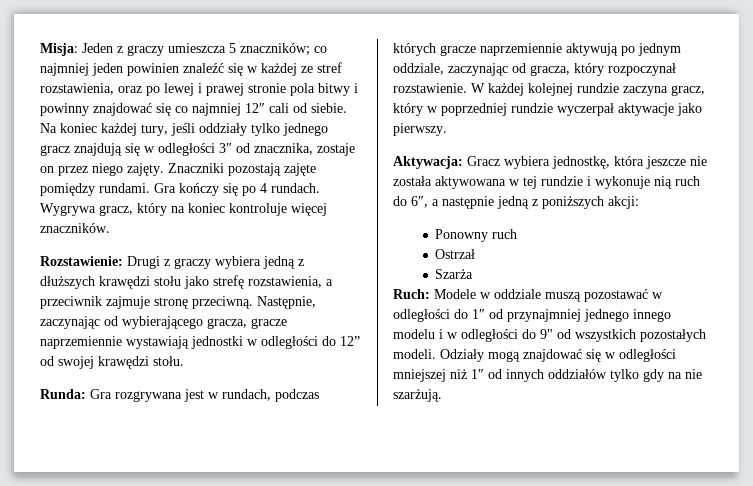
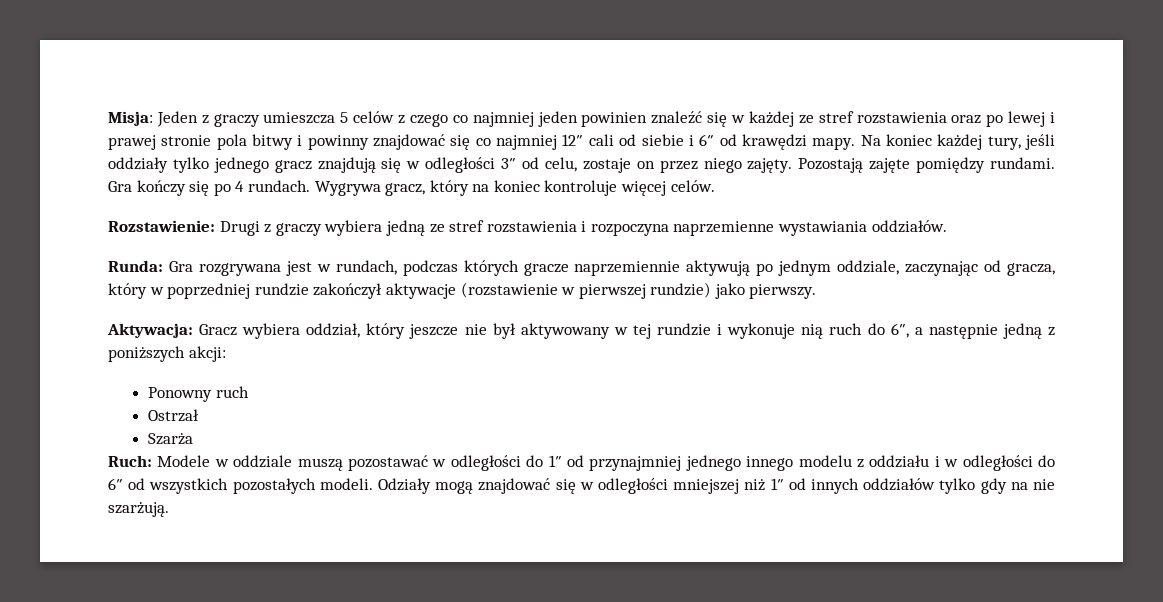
- Misja: Jeden z graczy umieszcza 5 znaczników; co najmniej jeden powinien znaleźć się w każdej ze stref rozstawienia, oraz po lewej i prawej stronie pola bitwy i powinny znajdować się co najmniej 12″ cali od siebie.
+ Misja: Jeden z graczy umieszcza 5 celów z czego co najmniej jeden powinien znaleźć się w każdej ze stref rozstawienia oraz po lewej i prawej stronie pola bitwy i powinny znajdować się co najmniej 12″ cali od siebie i 6″ od krawędzi mapy.
- Na koniec każdej tury, jeśli oddziały tylko jednego gracz znajdują się w odległości 3″ od znacznika, zostaje on przez niego zajęty.
+ Na koniec każdej tury, jeśli oddziały tylko jednego gracz znajdują się w odległości 3″ od celu, zostaje on przez niego zajęty.
- Znaczniki pozostają zajęte pomiędzy rundami.
+ Pozostają zajęte pomiędzy rundami.
- Wygrywa gracz, który na koniec kontroluje więcej znaczników.
+ Wygrywa gracz, który na koniec kontroluje więcej celów.
- Rozstawienie: Drugi z graczy wybiera jedną z dłuższych krawędzi stołu jako strefę rozstawienia, a przeciwnik zajmuje stronę przeciwną. Następnie, zaczynając od wybierającego gracza, gracze naprzemiennie wystawiają jednostki w odległości do 12” od swojej krawędzi stołu.
+ Rozstawienie: Drugi z graczy wybiera jedną ze stref rozstawienia i rozpoczyna naprzemienne wystawiania oddziałów.
- Runda: Gra rozgrywana jest w rundach, podczas których gracze naprzemiennie aktywują po jednym oddziale, zaczynając od gracza, który rozpoczynał rozstawienie. W każdej kolejnej rundzie zaczyna gracz, który w poprzedniej rundzie wyczerpał aktywacje jako pierwszy.
+ Runda: Gra rozgrywana jest w rundach, podczas których gracze naprzemiennie aktywują po jednym oddziale, zaczynając od gracza, który w poprzedniej rundzie zakończył aktywacje (rozstawienie w pierwszej rundzie) jako pierwszy.
- Aktywacja: Gracz wybiera jednostkę, która jeszcze nie została aktywowana w tej rundzie i wykonuje nią ruch do 6″, a następnie jedną z poniższych akcji:
+ Aktywacja: Gracz wybiera oddział, który jeszcze nie był aktywowany w tej rundzie i wykonuje nią ruch do 6″, a następnie jedną z poniższych akcji:
- Ruch: Modele w oddziale muszą pozostawać w odległości do 1″ od przynajmniej jednego innego modelu i w odległości do 9" od wszystkich pozostałych modeli.
+ Ruch: Modele w oddziale muszą pozostawać w odległości do 1″ od przynajmniej jednego innego modelu z oddziału i w odległości do 6″ od wszystkich pozostałych modeli.

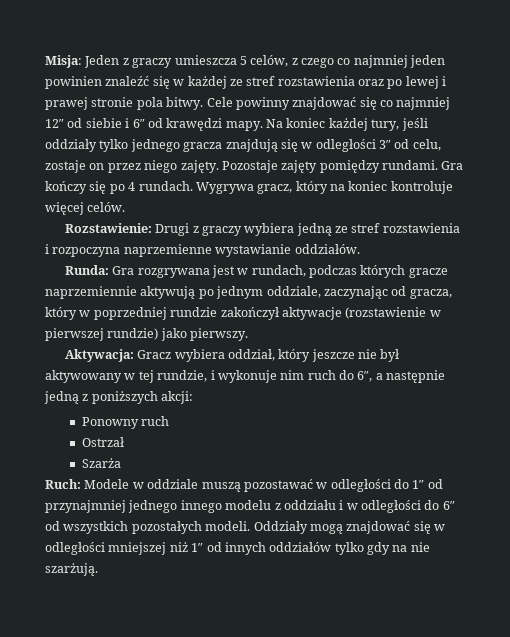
- Misja: Jeden z graczy umieszcza 5 celów z czego co najmniej jeden powinien znaleźć się w każdej ze stref rozstawienia oraz po lewej i prawej stronie pola bitwy i powinny znajdować się co najmniej 12″ cali od siebie i 6″ od krawędzi mapy.
+ Misja: Jeden z graczy umieszcza 5 celów, z czego co najmniej jeden powinien znaleźć się w każdej ze stref rozstawienia oraz po lewej i prawej stronie pola bitwy. Cele powinny znajdować się co najmniej 12″ od siebie i 6″ od krawędzi mapy.
- Na koniec każdej tury, jeśli oddziały tylko jednego gracz znajdują się w odległości 3″ od celu, zostaje on przez niego zajęty.
+ Na koniec każdej tury, jeśli oddziały tylko jednego gracza znajdują się w odległości 3″ od celu, zostaje on przez niego zajęty.
- Pozostają zajęte pomiędzy rundami.
+ Pozostaje zajęty pomiędzy rundami.
- Rozstawienie: Drugi z graczy wybiera jedną ze stref rozstawienia i rozpoczyna naprzemienne wystawiania oddziałów.
+ Rozstawienie: Drugi z graczy wybiera jedną ze stref rozstawienia i rozpoczyna naprzemienne wystawianie oddziałów.
- Aktywacja: Gracz wybiera oddział, który jeszcze nie był aktywowany w tej rundzie i wykonuje nią ruch do 6″, a następnie jedną z poniższych akcji:
+ Aktywacja: Gracz wybiera oddział, który jeszcze nie był aktywowany w tej rundzie, i wykonuje nim ruch do 6″, a następnie jedną z poniższych akcji:
- Odziały mogą znajdować się w odległości mniejszej niż 1″ od innych oddziałów tylko gdy na nie szarżują.
+ Oddziały mogą znajdować się w odległości mniejszej niż 1″ od innych oddziałów tylko gdy na nie szarżują.

